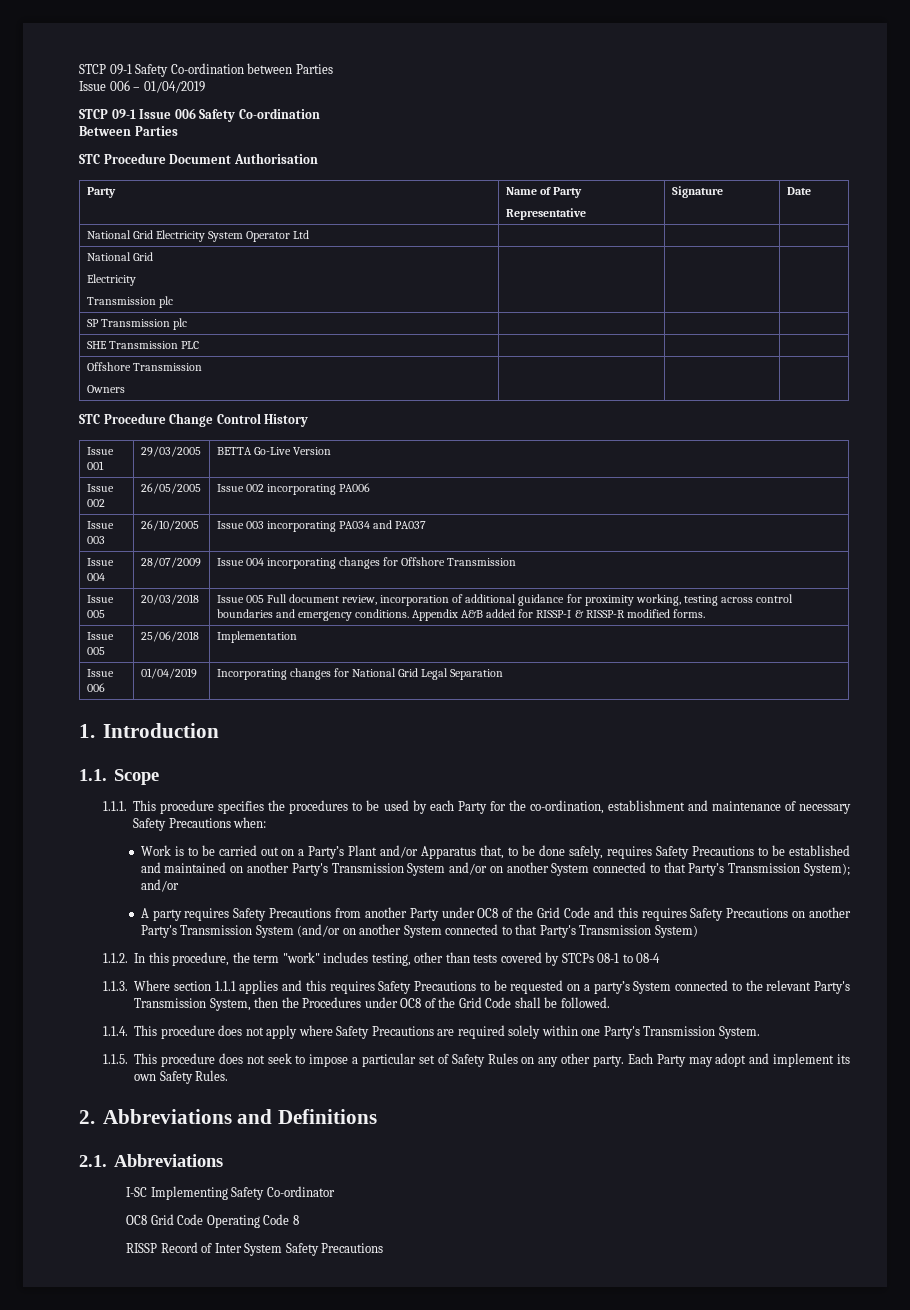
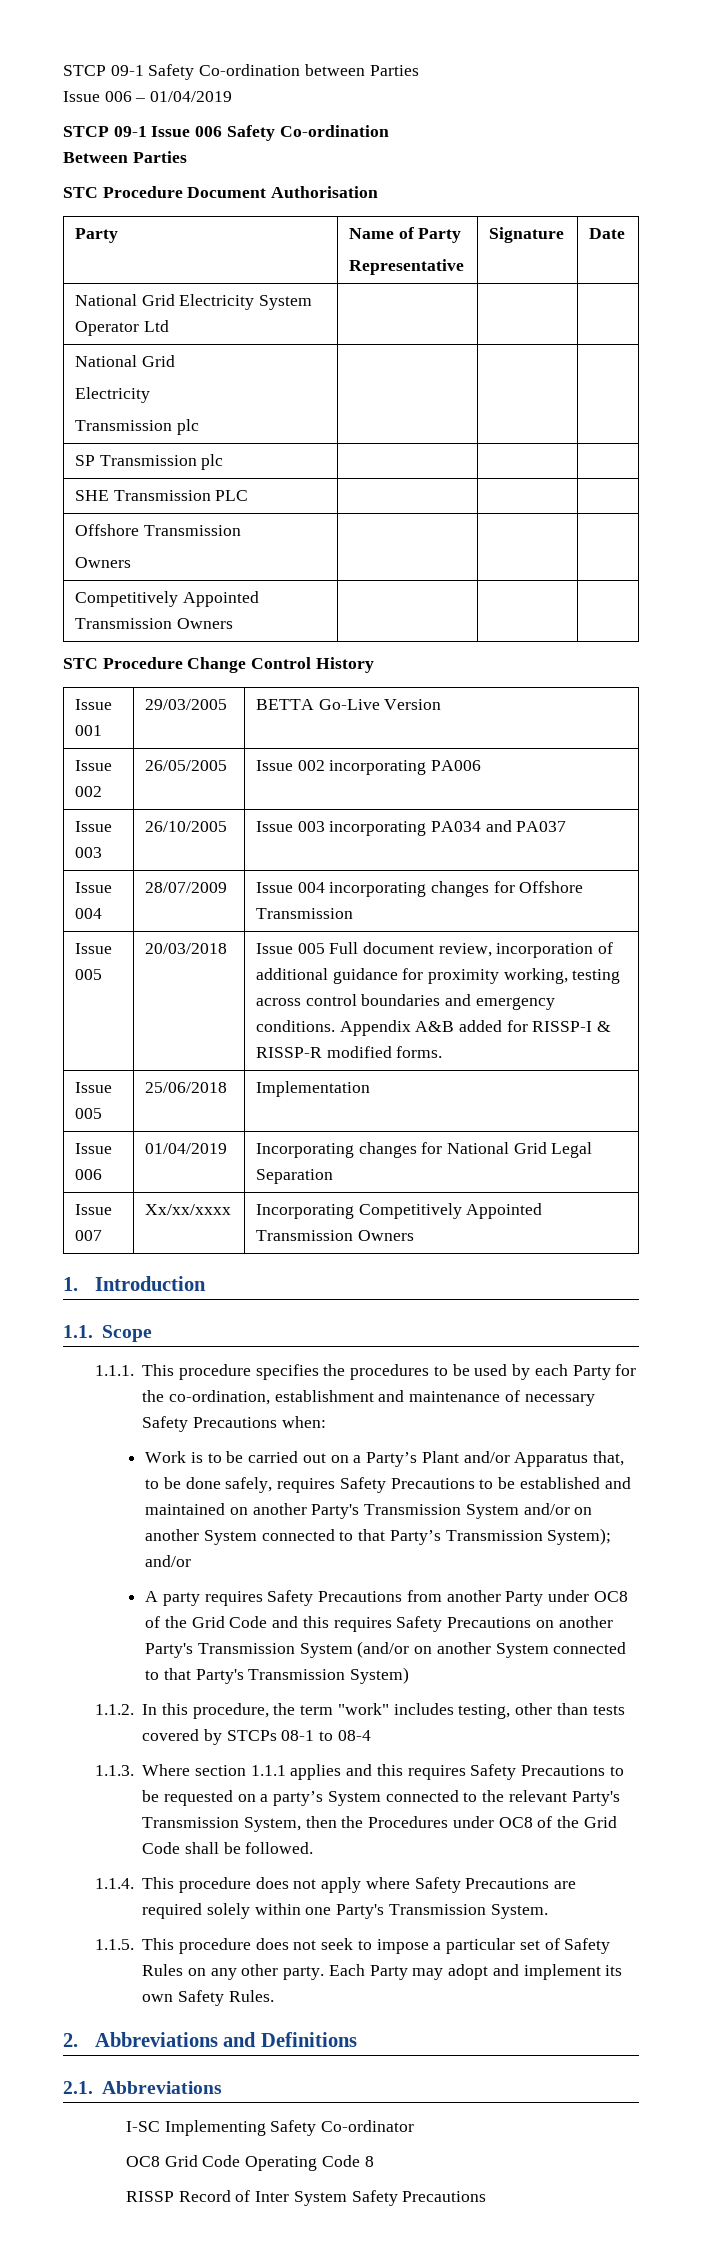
+ Competitively Appointed Transmission Owners | | |
+ Issue 007 | Xx/xx/xxxx | Incorporating Competitively Appointed Transmission Owners

